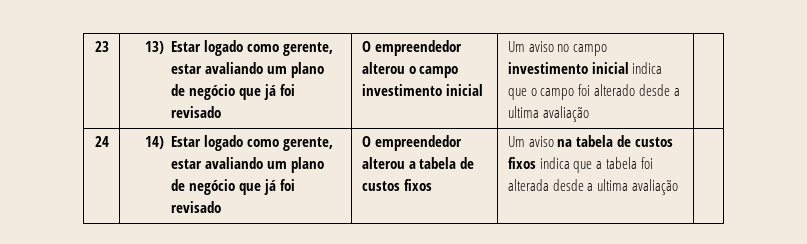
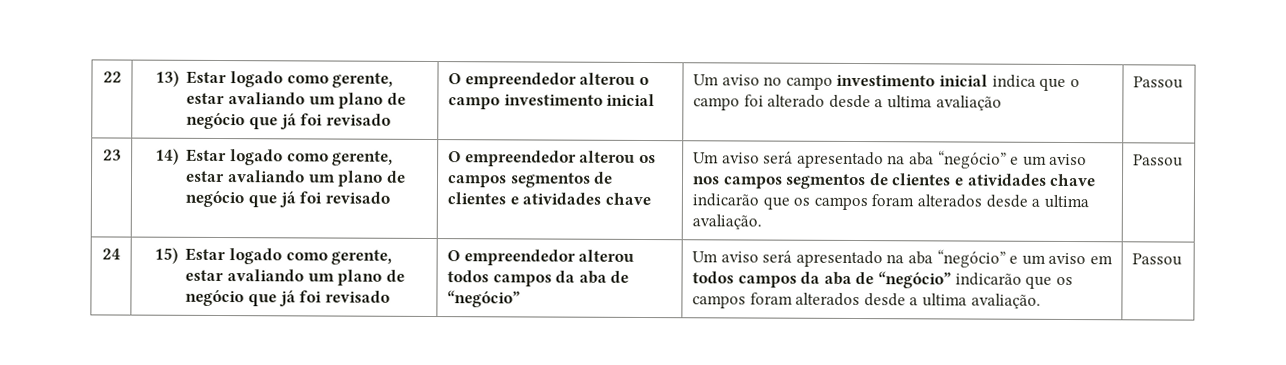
- 23 | 13) Estar logado como gerente, estar avaliando um plano de negócio que já foi revisado | O empreendedor alterou o campo investimento inicial | Um aviso no campo investimento inicial indica que o campo foi alterado desde a ultima avaliação |
+ 22 | 13) Estar logado como gerente, estar avaliando um plano de negócio que já foi revisado | O empreendedor alterou o campo investimento inicial | Um aviso no campo investimento inicial indica que o campo foi alterado desde a ultima avaliação | Passou
+ 23 | 14) Estar logado como gerente, estar avaliando um plano de negócio que já foi revisado | O empreendedor alterou os campos segmentos de clientes e atividades chave | Um aviso será apresentado na aba “negócio” e um aviso nos campos segmentos de clientes e atividades chave indicarão que os campos foram alterados desde a ultima avaliação. | Passou
- 14) Estar logado como gerente, estar avaliando um plano de negócio que já foi revisado
+ 15) Estar logado como gerente, estar avaliando um plano de negócio que já foi revisado
- O empreendedor alterou a tabela de custos fixos | Um aviso na tabela de custos fixos indica que a tabela foi alterada desde a ultima avaliação
+ O empreendedor alterou todos campos da aba de “negócio” | Um aviso será apresentado na aba “negócio” e um aviso em todos campos da aba de “negócio” indicarão que os campos foram alterados desde a ultima avaliação. | Passou

